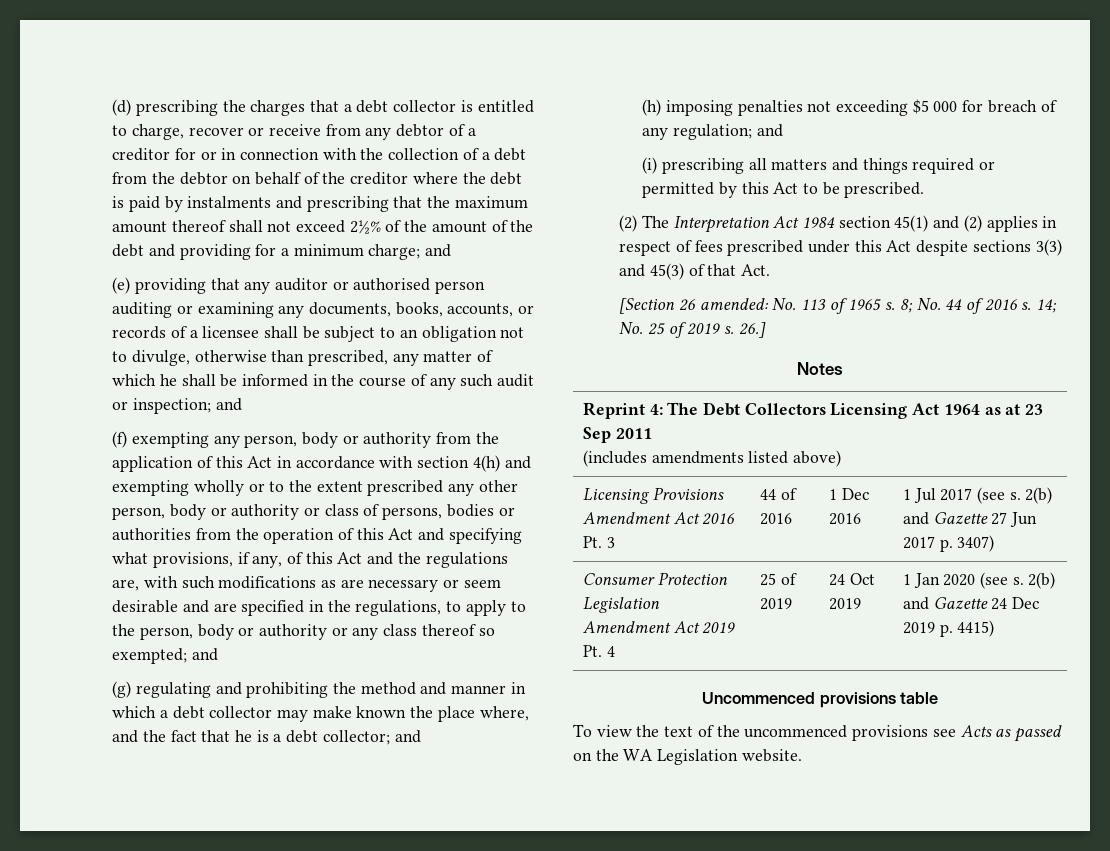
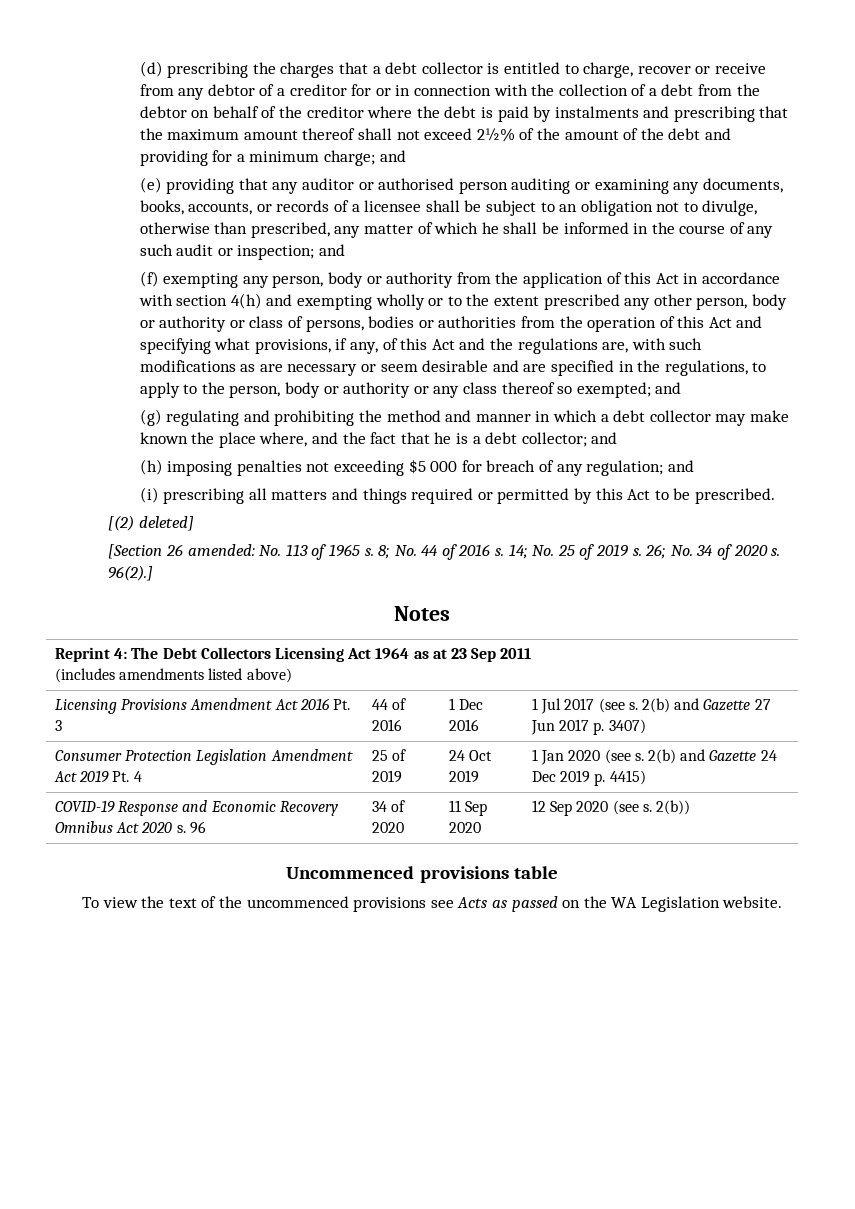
- (2) The Interpretation Act 1984 section 45(1) and (2) applies in respect of fees prescribed under this Act despite sections 3(3) and 45(3) of that Act.
+ [(2) deleted]
- 26.]
+ 26; No. 34 of 2020 s. 96(2).]
+ COVID-19 Response and Economic Recovery Omnibus Act 2020 s. 96 | 34 of 2020 | 11 Sep 2020 | 12 Sep 2020 (see s. 2(b))

